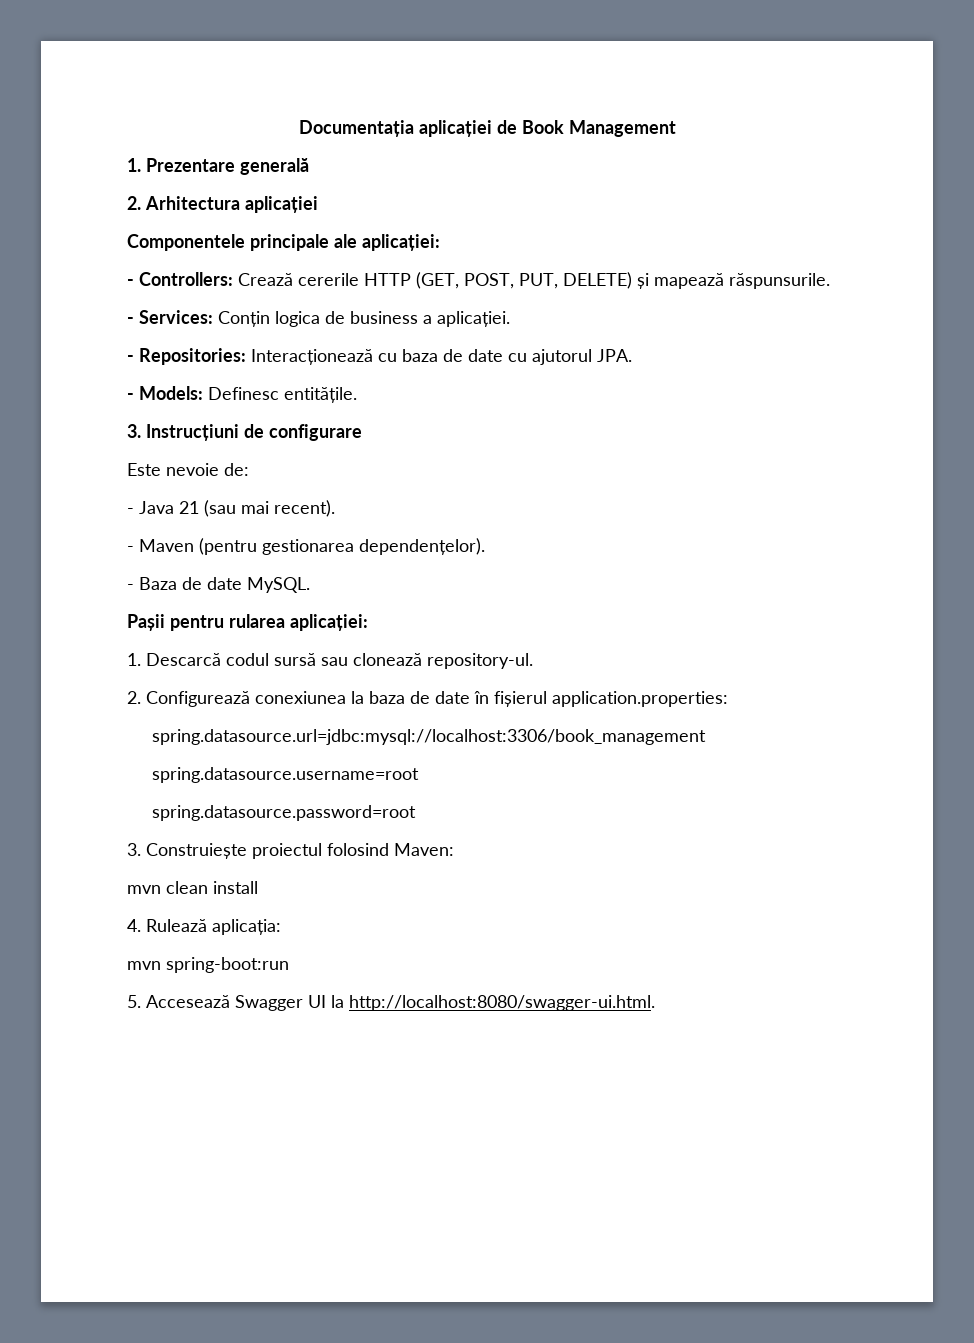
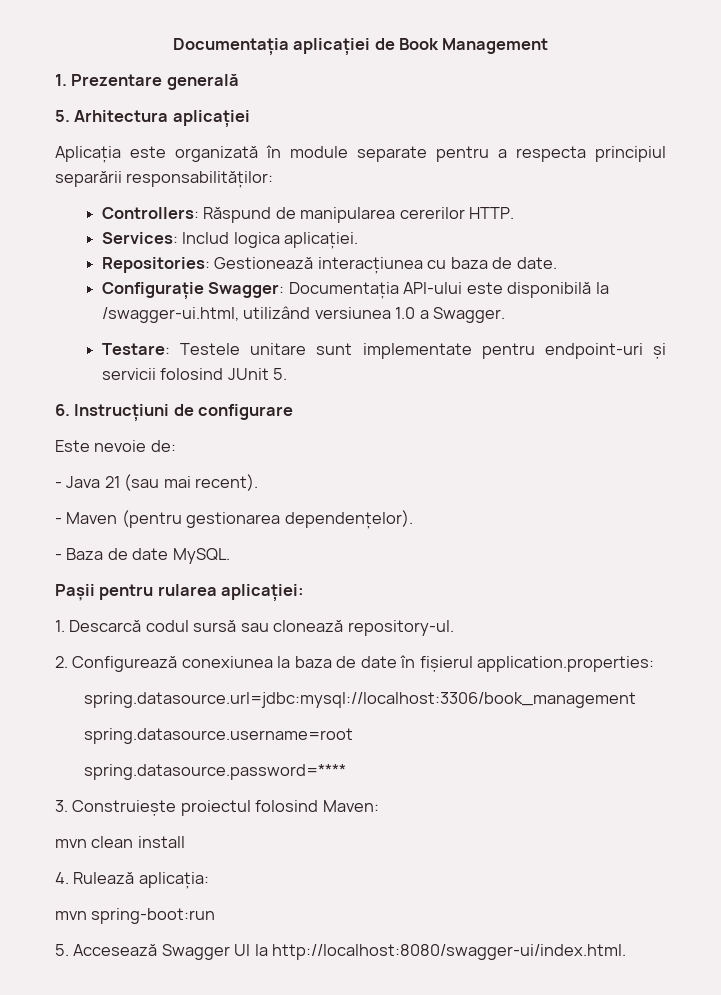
- 2. Arhitectura aplicației
+ 5. Arhitectura aplicației
- Componentele principale ale aplicației:
- - Controllers: Crează cererile HTTP (GET, POST, PUT, DELETE) și mapează răspunsurile.
- - Services: Conțin logica de business a aplicației.
- - Repositories: Interacționează cu baza de date cu ajutorul JPA.
- - Models: Definesc entitățile.
- 3. Instrucțiuni de configurare
+ Aplicația este organizată în module separate pentru a respecta principiul separării responsabilităților:
+ Controllers: Răspund de manipularea cererilor HTTP.
+ Services: Includ logica aplicației.
+ Repositories: Gestionează interacțiunea cu baza de date.
+ Configurație Swagger: Documentația API-ului este disponibilă la /swagger-ui.html, utilizând versiunea 1.0 a Swagger.
+ Testare: Testele unitare sunt implementate pentru endpoint-uri și servicii folosind JUnit 5.
+ 6. Instrucțiuni de configurare
- spring.datasource.password=root
+ spring.datasource.password=****
- 5. Accesează Swagger UI la http://localhost:8080/swagger-ui.html.
+ 5. Accesează Swagger UI la http://localhost:8080/swagger-ui/index.html.

